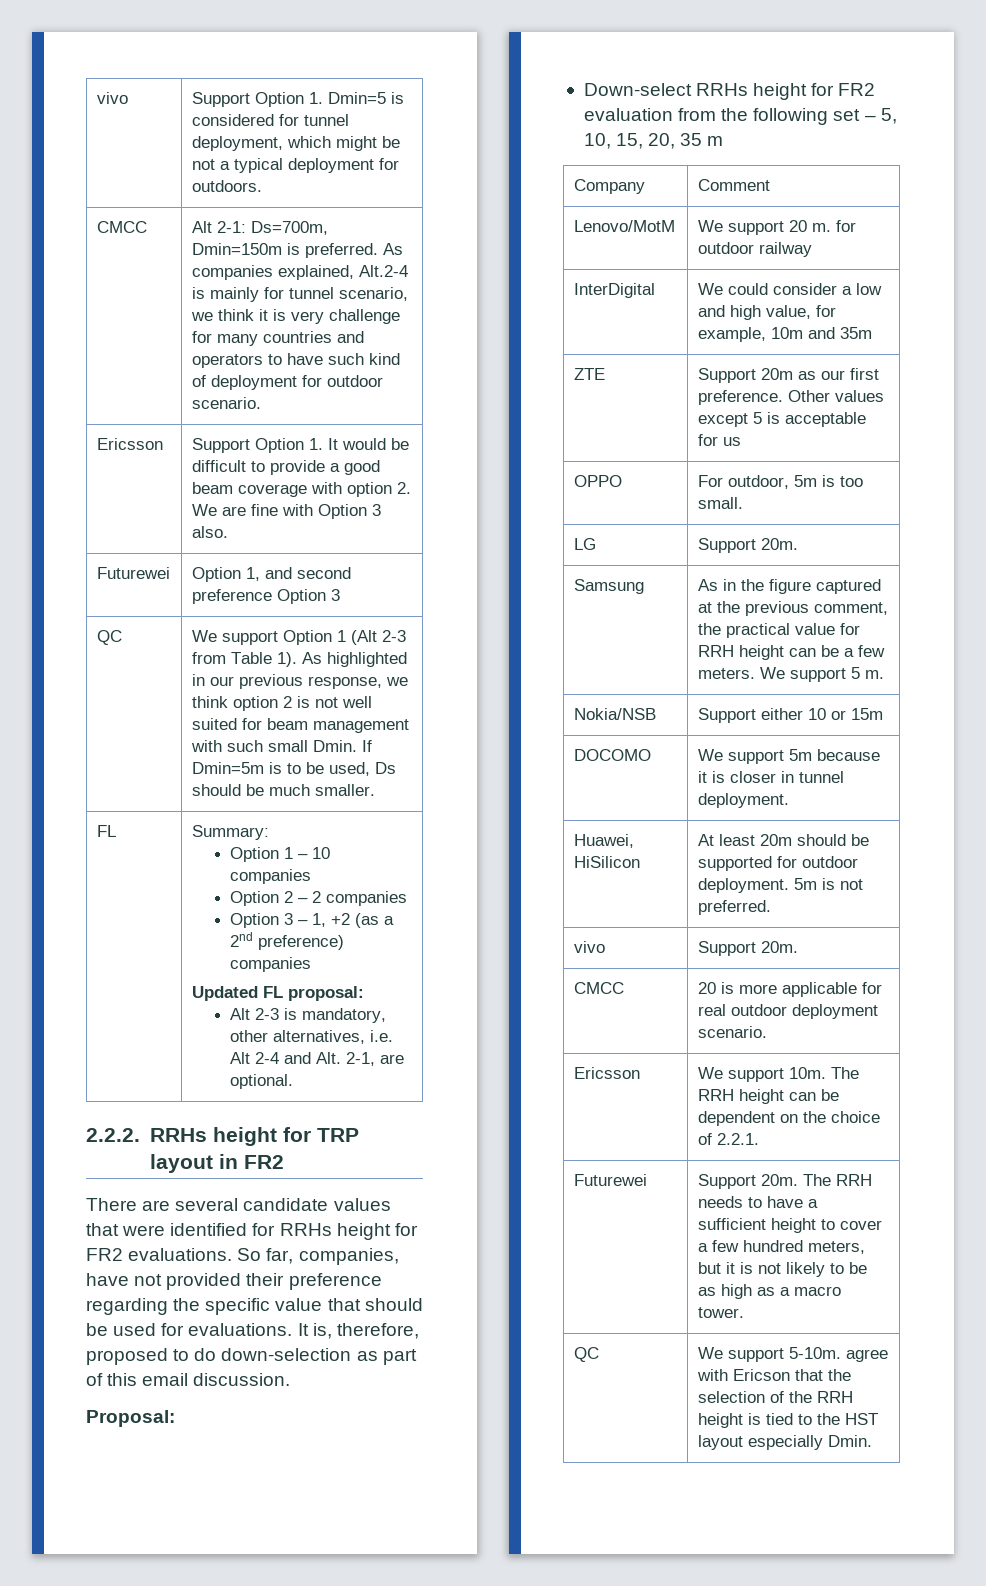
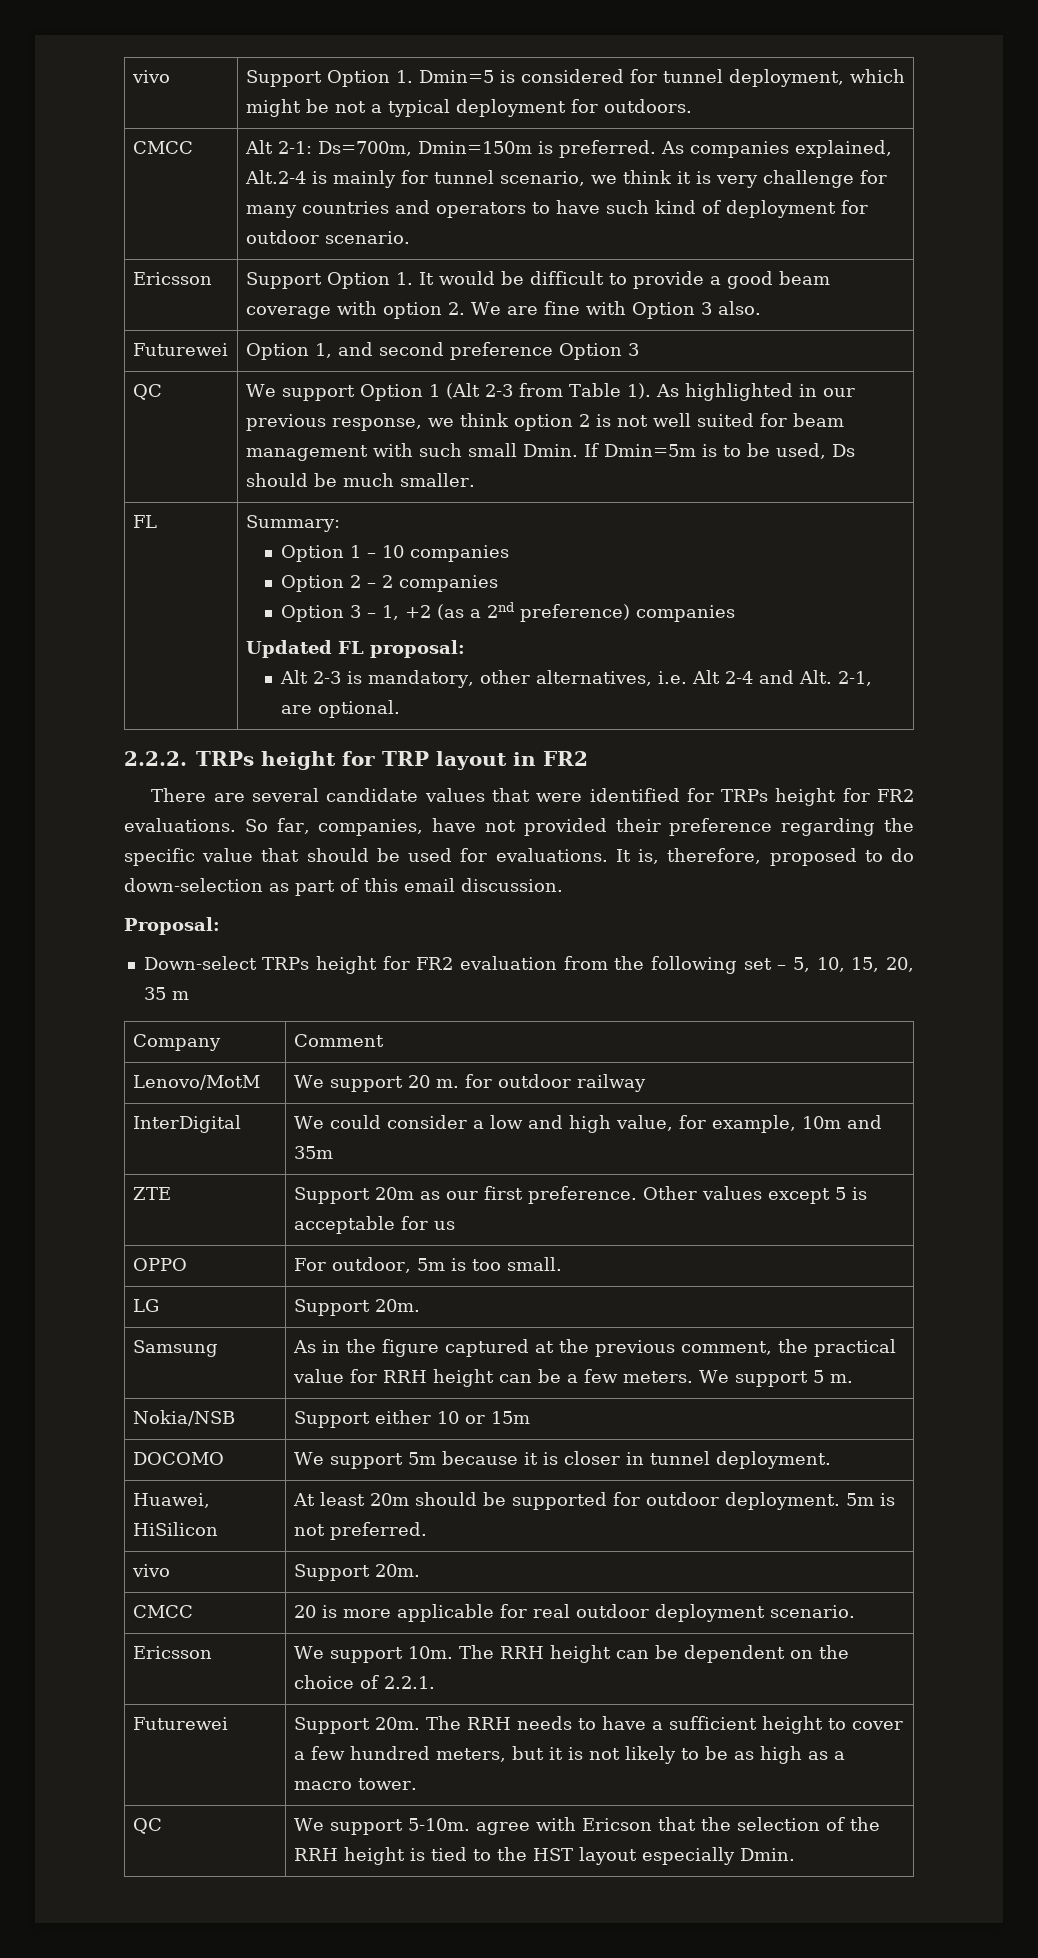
- 2.2.2. RRHs height for TRP layout in FR2
+ 2.2.2. TRPs height for TRP layout in FR2
- There are several candidate values that were identified for RRHs height for FR2 evaluations.
+ There are several candidate values that were identified for TRPs height for FR2 evaluations.
- Down-select RRHs height for FR2 evaluation from the following set – 5, 10, 15, 20, 35 m
+ Down-select TRPs height for FR2 evaluation from the following set – 5, 10, 15, 20, 35 m

